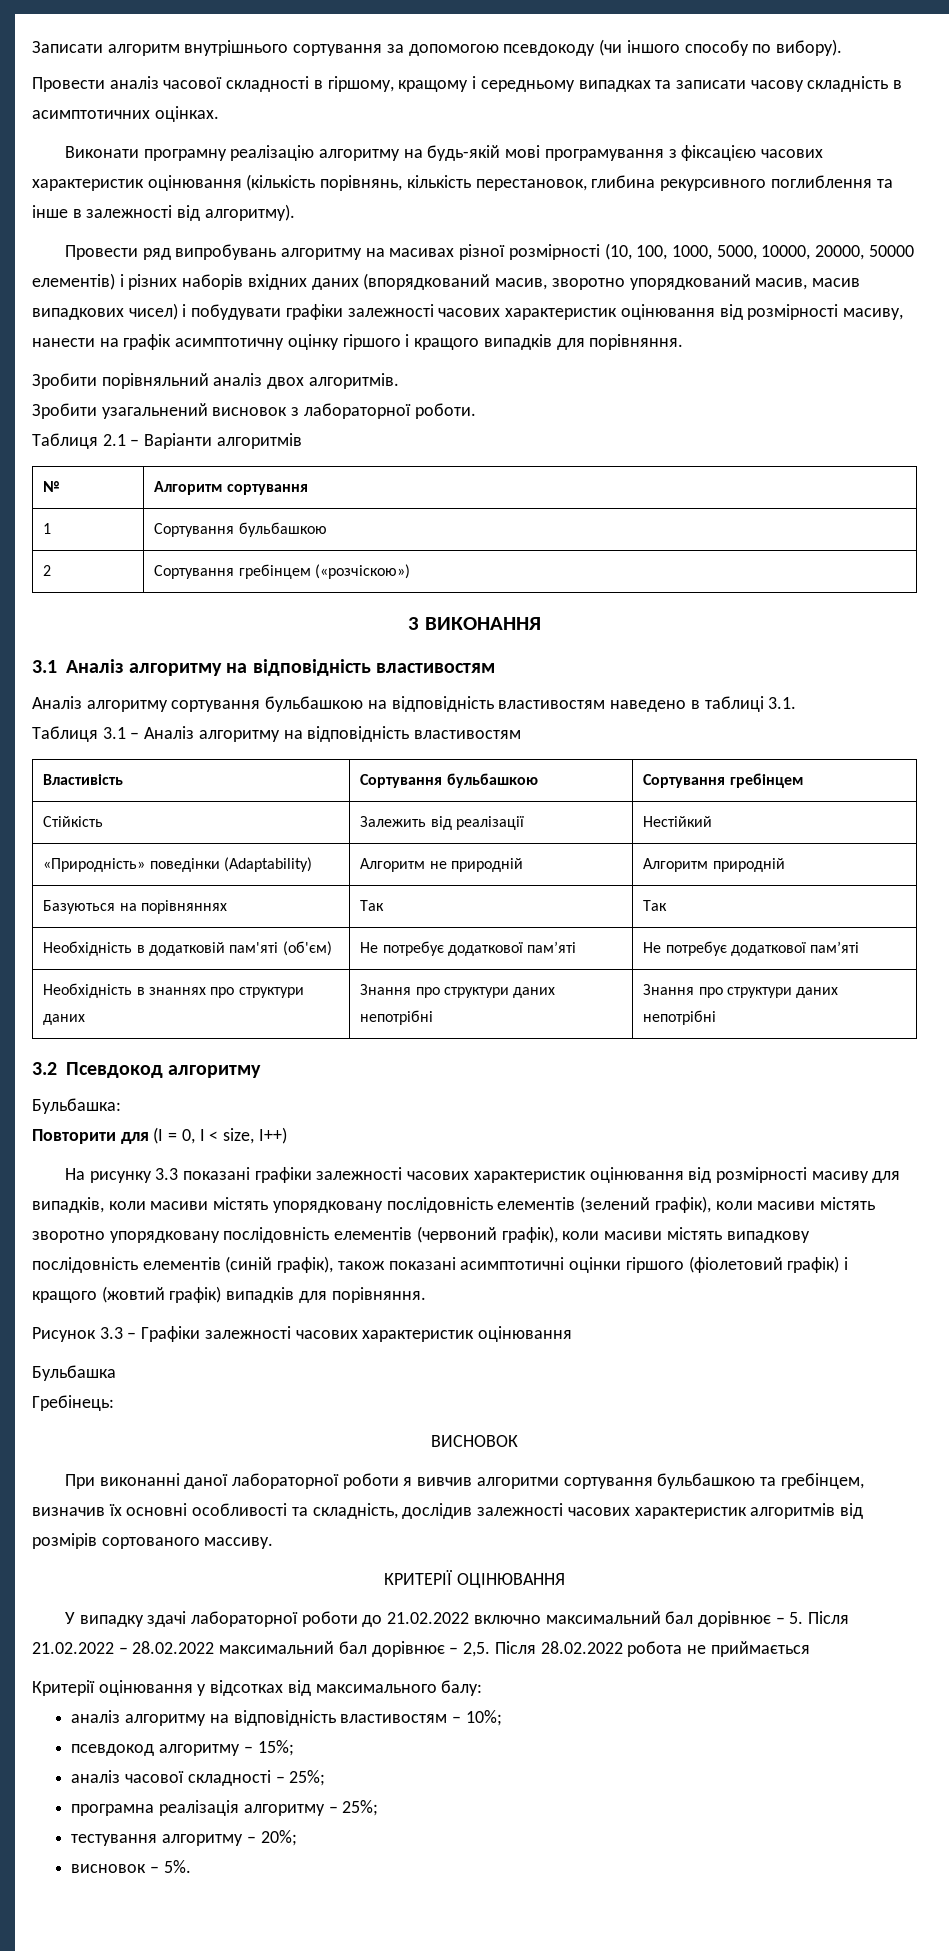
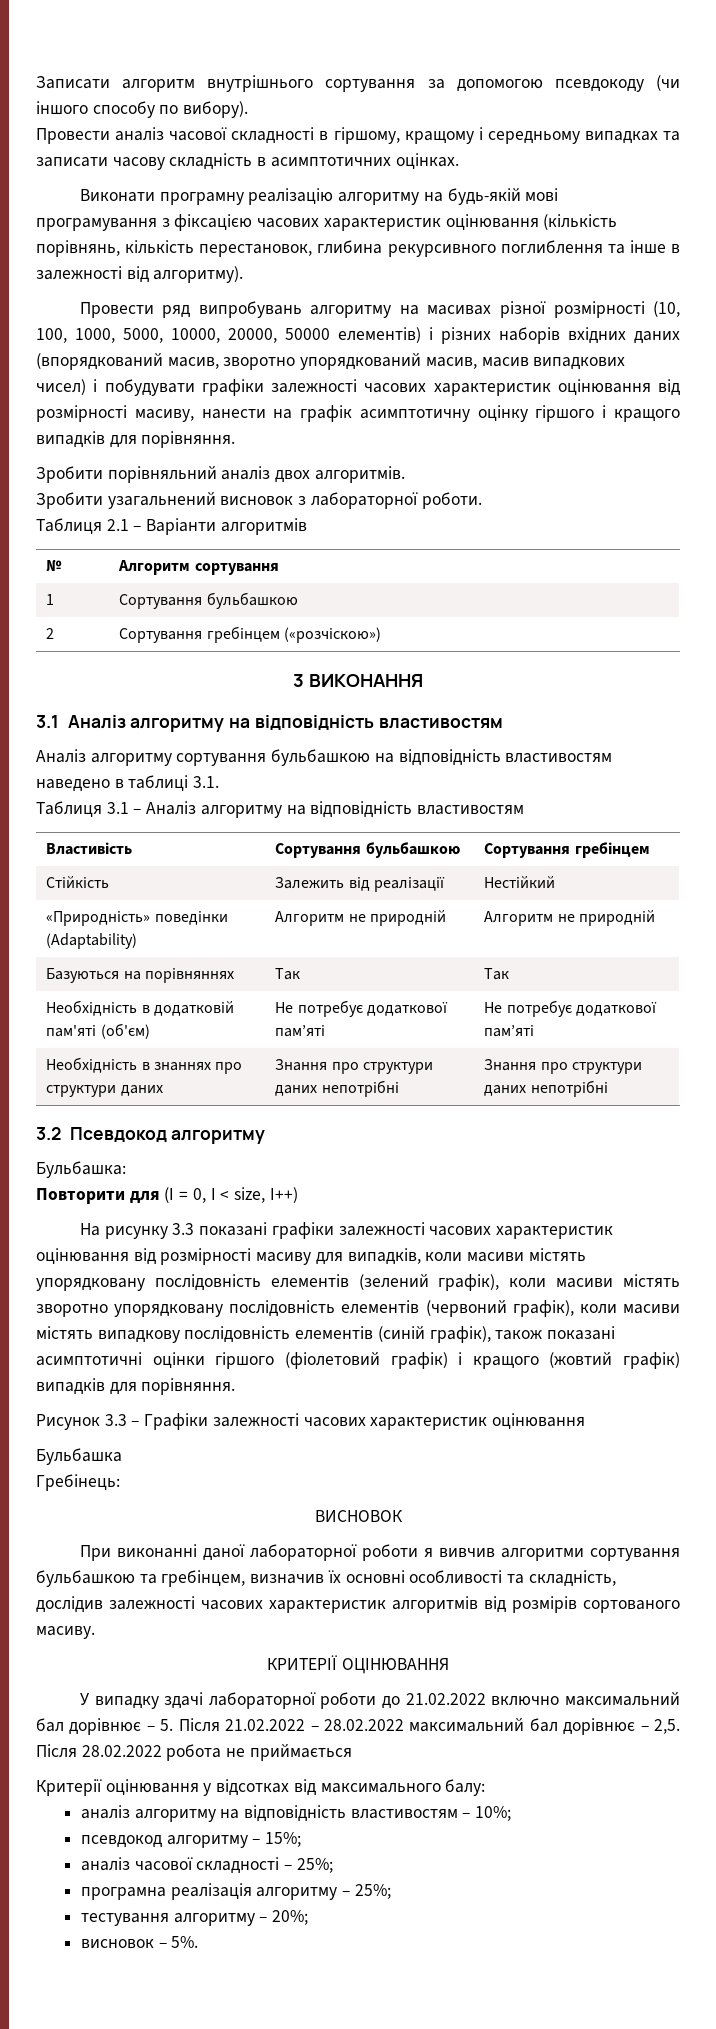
- «Природність» поведінки (Adaptability) | Алгоритм не природній | Алгоритм природній
+ «Природність» поведінки (Adaptability) | Алгоритм не природній | Алгоритм не природній
- При виконанні даної лабораторної роботи я вивчив алгоритми сортування бульбашкою та гребінцем, визначив їх основні особливості та складність, дослідив залежності часових характеристик алгоритмів від розмірів сортованого массиву.
+ При виконанні даної лабораторної роботи я вивчив алгоритми сортування бульбашкою та гребінцем, визначив їх основні особливості та складність, дослідив залежності часових характеристик алгоритмів від розмірів сортованого масиву.

